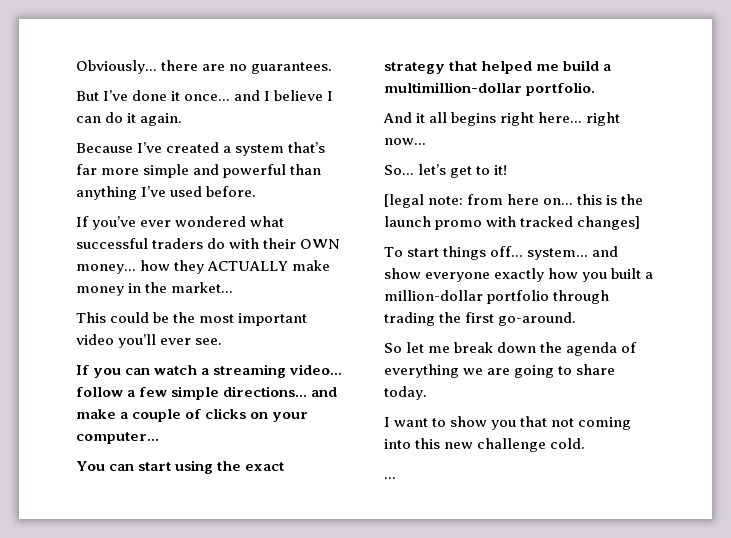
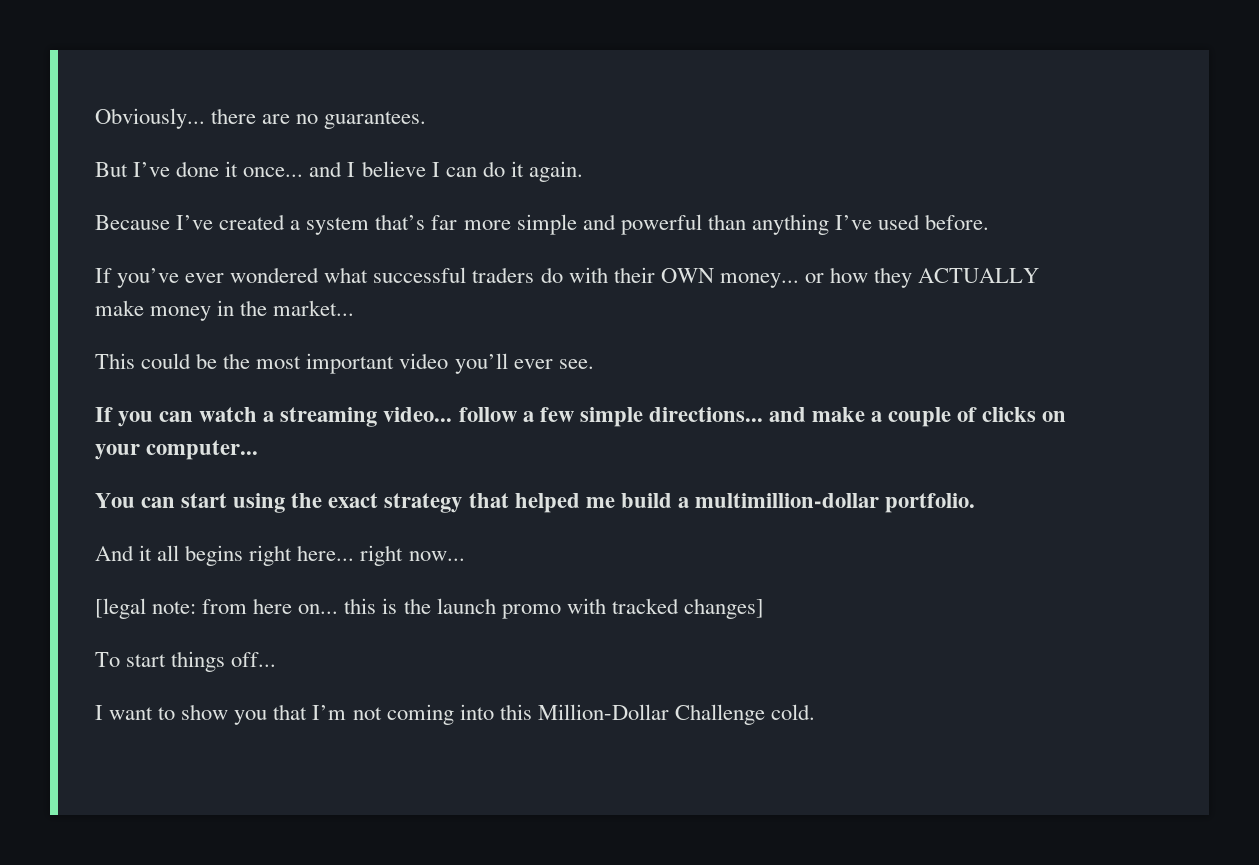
- If you’ve ever wondered what successful traders do with their OWN money... how they ACTUALLY make money in the market...
+ If you’ve ever wondered what successful traders do with their OWN money... or how they ACTUALLY make money in the market...
- So... let’s get to it!
- To start things off... system... and show everyone exactly how you built a million-dollar portfolio through trading the first go-around.
- So let me break down the agenda of everything we are going to share today.
+ To start things off...
- I want to show you that not coming into this new challenge cold.
+ I want to show you that I’m not coming into this Million-Dollar Challenge cold.
- ...

